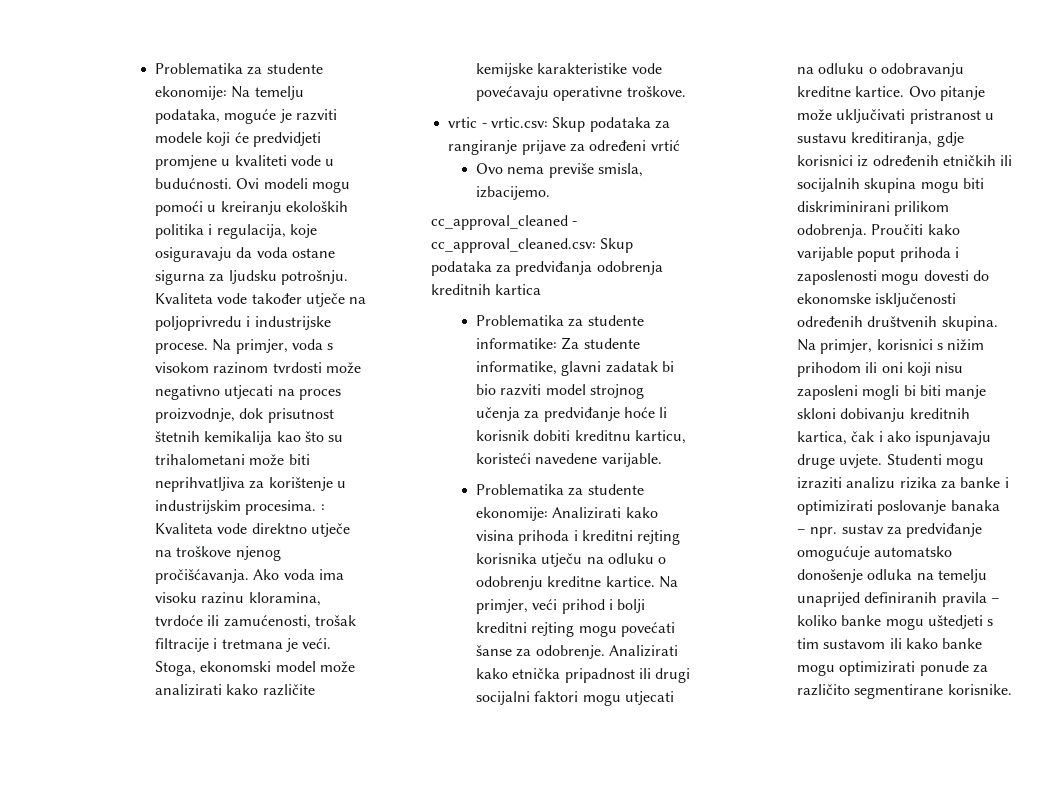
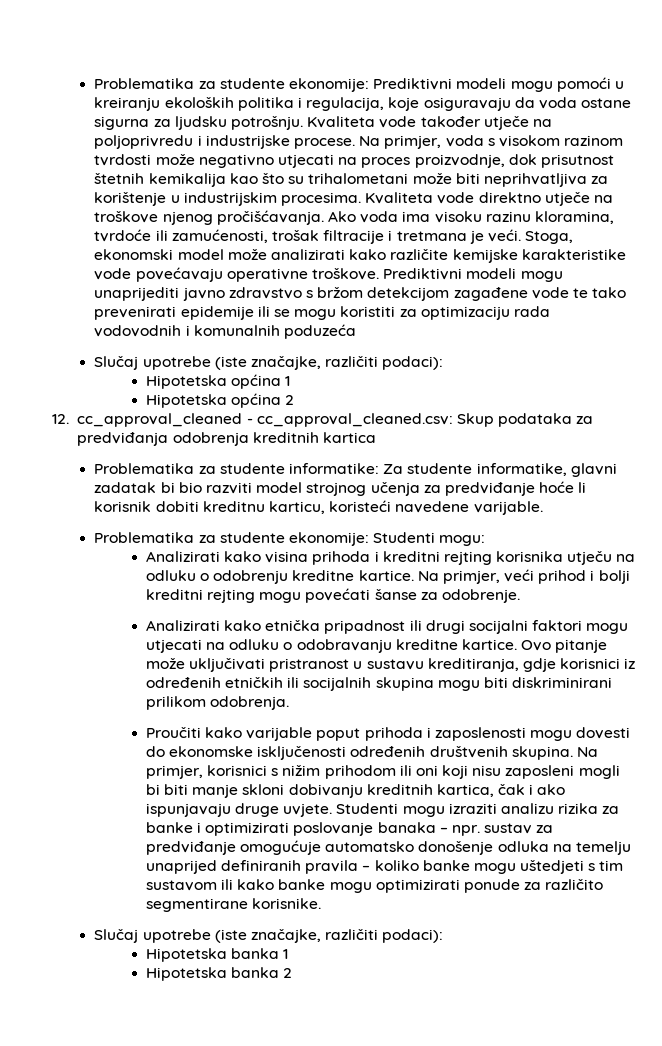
- Problematika za studente ekonomije: Na temelju podataka, moguće je razviti modele koji će predvidjeti promjene u kvaliteti vode u budućnosti. Ovi modeli mogu pomoći u kreiranju ekoloških politika i regulacija, koje osiguravaju da voda ostane sigurna za ljudsku potrošnju.
+ Problematika za studente ekonomije: Prediktivni modeli mogu pomoći u kreiranju ekoloških politika i regulacija, koje osiguravaju da voda ostane sigurna za ljudsku potrošnju.
- Na primjer, voda s visokom razinom tvrdosti može negativno utjecati na proces proizvodnje, dok prisutnost štetnih kemikalija kao što su trihalometani može biti neprihvatljiva za korištenje u industrijskim procesima. : Kvaliteta vode direktno utječe na troškove njenog pročišćavanja.
+ Na primjer, voda s visokom razinom tvrdosti može negativno utjecati na proces proizvodnje, dok prisutnost štetnih kemikalija kao što su trihalometani može biti neprihvatljiva za korištenje u industrijskim procesima. Kvaliteta vode direktno utječe na troškove njenog pročišćavanja.
- Stoga, ekonomski model može analizirati kako različite kemijske karakteristike vode povećavaju operativne troškove.
- vrtic - vrtic.csv: Skup podataka za rangiranje prijave za određeni vrtić
- Ovo nema previše smisla, izbacijemo.
- cc_approval_cleaned - cc_approval_cleaned.csv: Skup podataka za predviđanja odobrenja kreditnih kartica
+ Stoga, ekonomski model može analizirati kako različite kemijske karakteristike vode povećavaju operativne troškove. Prediktivni modeli mogu unaprijediti javno zdravstvo s bržom detekcijom zagađene vode te tako prevenirati epidemije ili se mogu koristiti za optimizaciju rada vodovodnih i komunalnih poduzeća
+ Slučaj upotrebe (iste značajke, različiti podaci):
+ Hipotetska općina 1
+ Hipotetska općina 2
+ 12. cc_approval_cleaned - cc_approval_cleaned.csv: Skup podataka za predviđanja odobrenja kreditnih kartica
- Problematika za studente ekonomije: Analizirati kako visina prihoda i kreditni rejting korisnika utječu na odluku o odobrenju kreditne kartice.
+ Problematika za studente ekonomije: Studenti mogu:
+ Analizirati kako visina prihoda i kreditni rejting korisnika utječu na odluku o odobrenju kreditne kartice.
- Na primjer, veći prihod i bolji kreditni rejting mogu povećati šanse za odobrenje. Analizirati kako etnička pripadnost ili drugi socijalni faktori mogu utjecati na odluku o odobravanju kreditne kartice.
+ Na primjer, veći prihod i bolji kreditni rejting mogu povećati šanse za odobrenje.
+ Analizirati kako etnička pripadnost ili drugi socijalni faktori mogu utjecati na odluku o odobravanju kreditne kartice.
- Ovo pitanje može uključivati pristranost u sustavu kreditiranja, gdje korisnici iz određenih etničkih ili socijalnih skupina mogu biti diskriminirani prilikom odobrenja. Proučiti kako varijable poput prihoda i zaposlenosti mogu dovesti do ekonomske isključenosti određenih društvenih skupina.
+ Ovo pitanje može uključivati pristranost u sustavu kreditiranja, gdje korisnici iz određenih etničkih ili socijalnih skupina mogu biti diskriminirani prilikom odobrenja.
+ Proučiti kako varijable poput prihoda i zaposlenosti mogu dovesti do ekonomske isključenosti određenih društvenih skupina.
  Studenti mogu izraziti analizu rizika za banke i optimizirati poslovanje banaka – npr. sustav za predviđanje omogućuje automatsko donošenje odluka na temelju unaprijed definiranih pravila – koliko banke mogu uštedjeti s tim sustavom ili kako banke mogu optimizirati ponude za različito segmentirane korisnike.
+ Slučaj upotrebe (iste značajke, različiti podaci):
+ Hipotetska banka 1
+ Hipotetska banka 2

